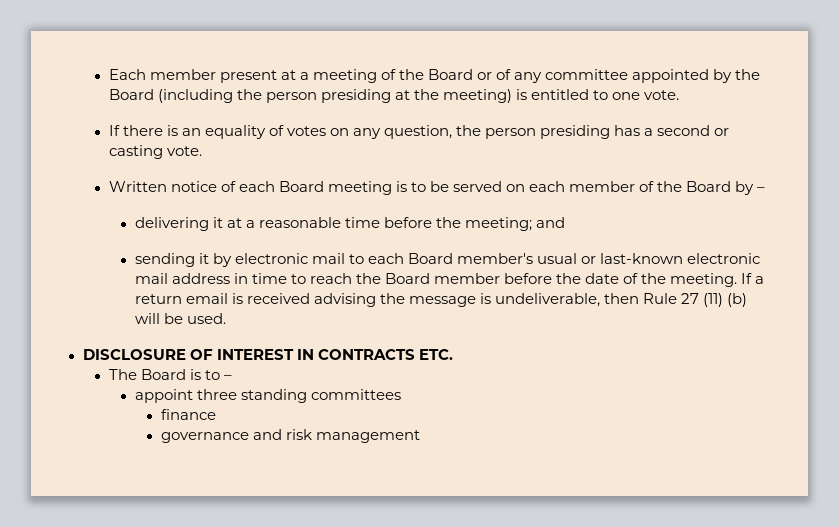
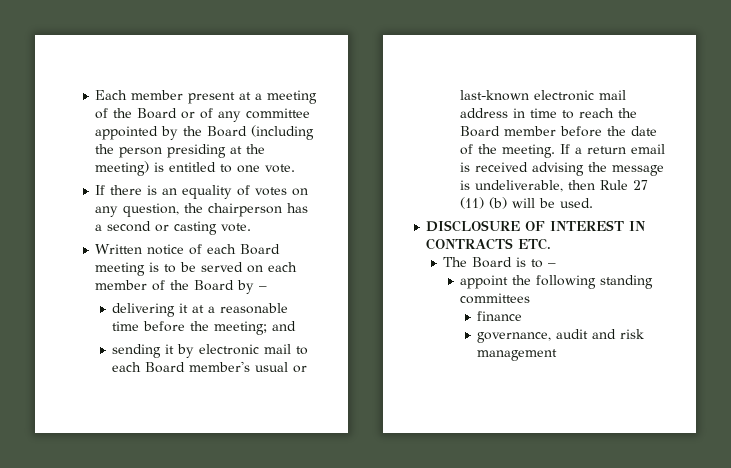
- If there is an equality of votes on any question, the person presiding has a second or casting vote.
+ If there is an equality of votes on any question, the chairperson has a second or casting vote.
- appoint three standing committees
+ appoint the following standing committees
- governance and risk management
+ governance, audit and risk management

